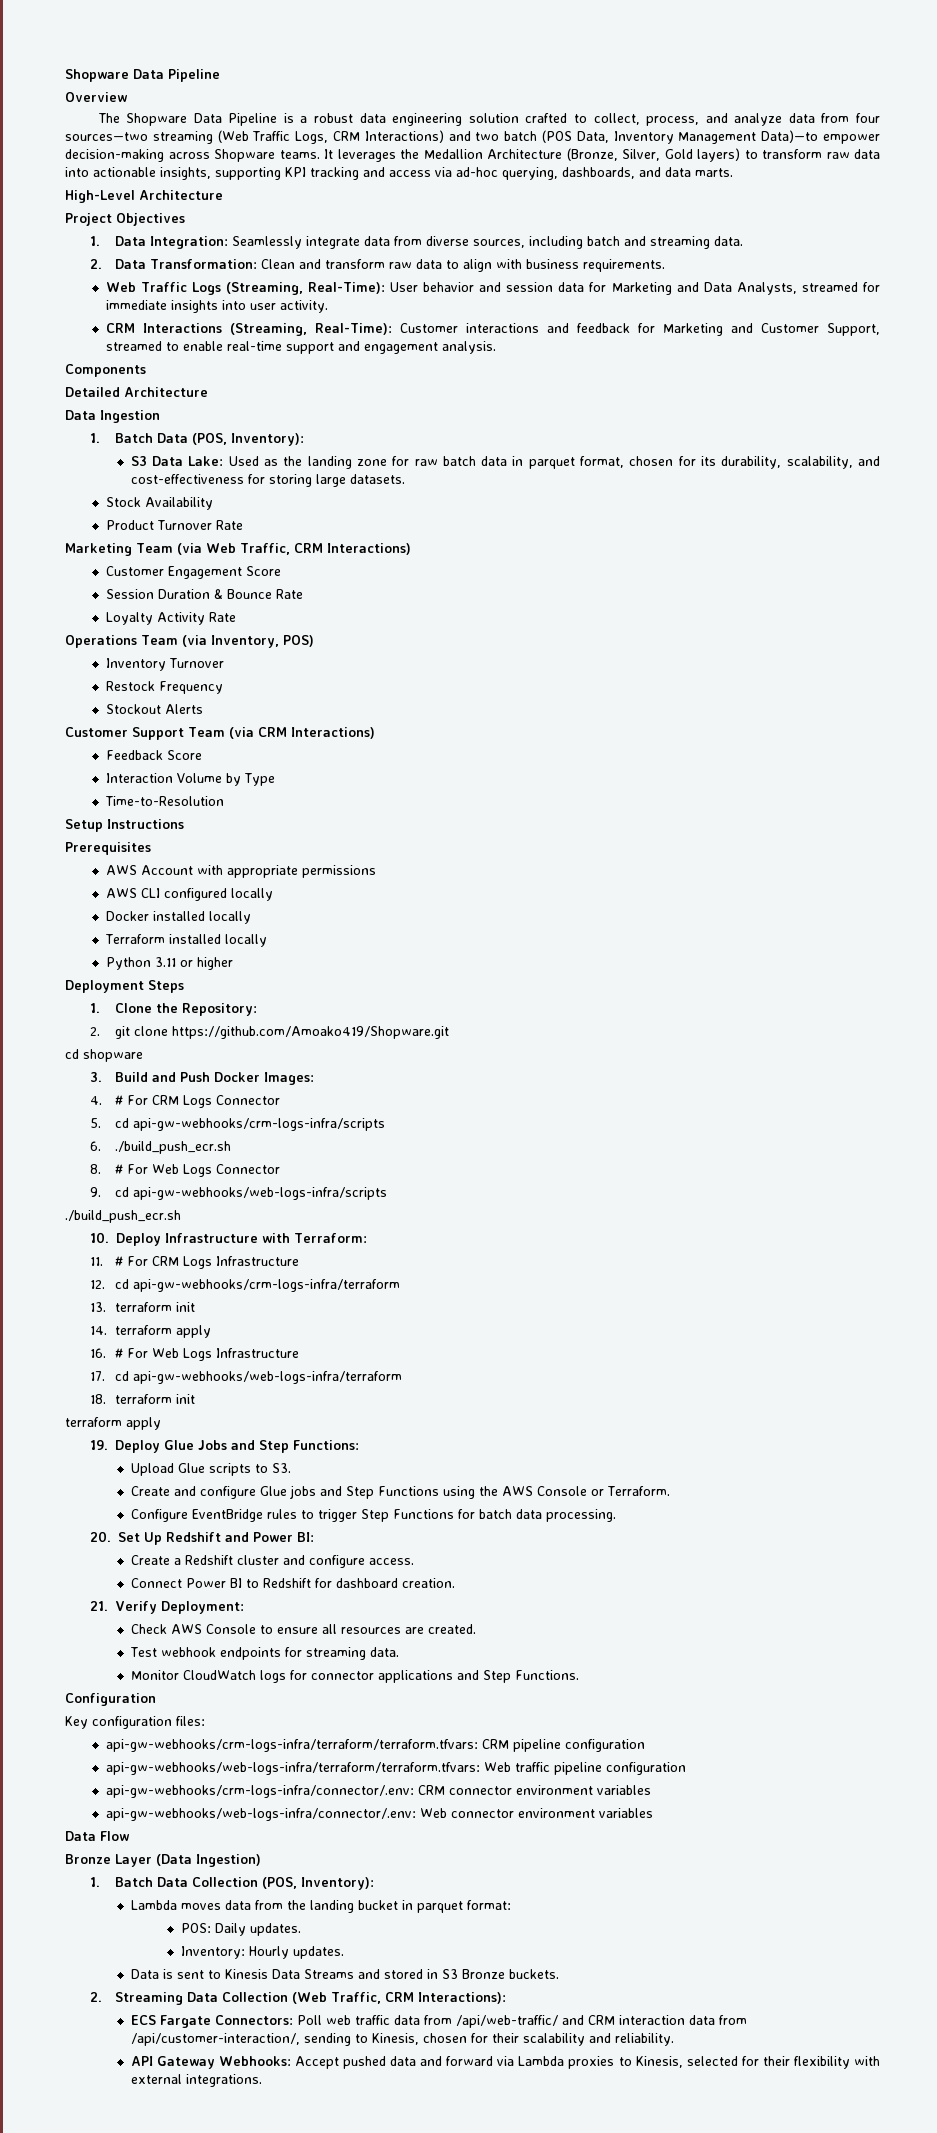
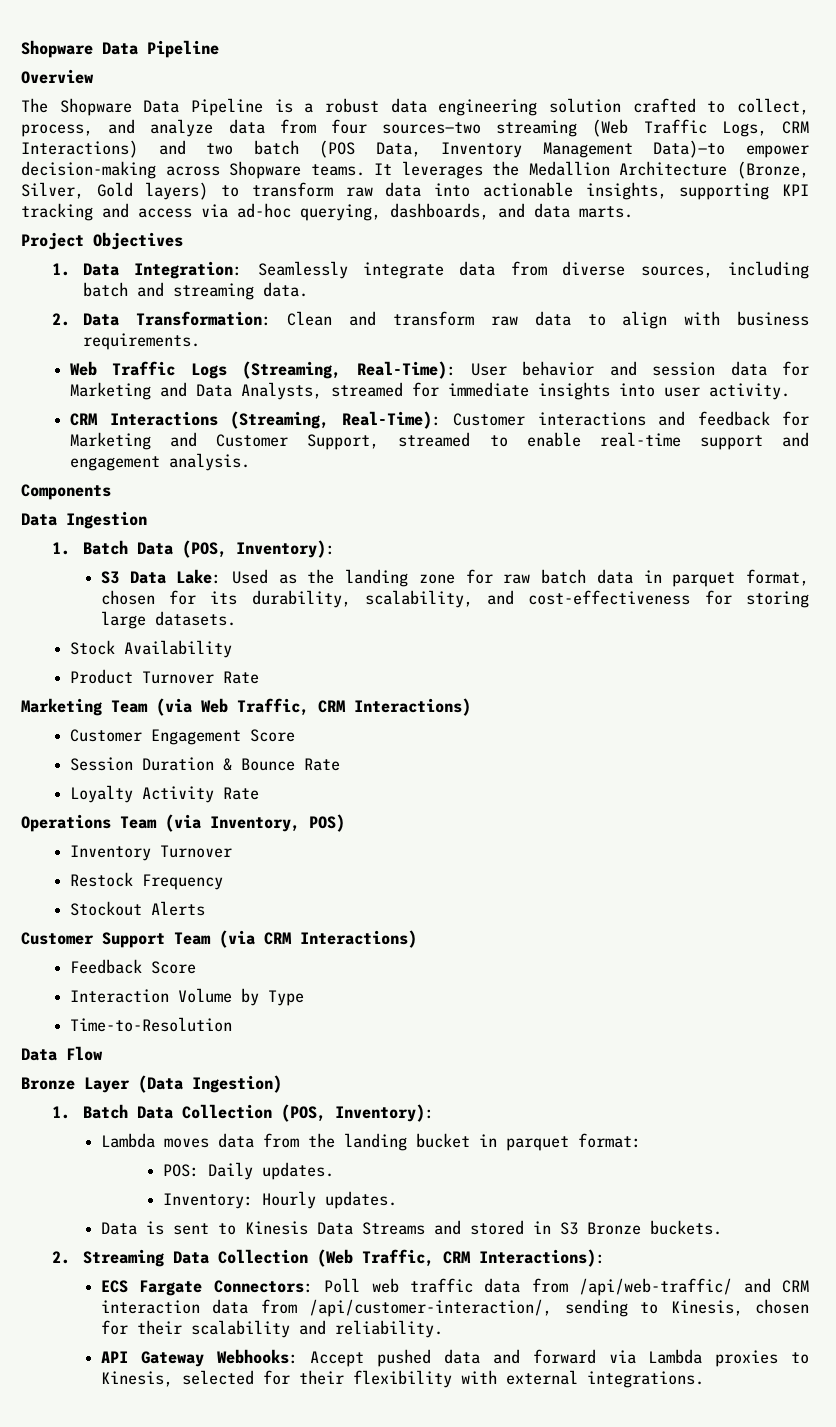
- High-Level Architecture
- Detailed Architecture
- Setup Instructions
- Prerequisites
- AWS Account with appropriate permissions
- AWS CLI configured locally
- Docker installed locally
- Terraform installed locally
- Python 3.11 or higher
- Deployment Steps
- 1. Clone the Repository:
- 2. git clone https://github.com/Amoako419/Shopware.git
- cd shopware
- 3. Build and Push Docker Images:
- 4. # For CRM Logs Connector
- 5. cd api-gw-webhooks/crm-logs-infra/scripts
- 6. ./build_push_ecr.sh
- 8. # For Web Logs Connector
- 9. cd api-gw-webhooks/web-logs-infra/scripts
- ./build_push_ecr.sh
- 10. Deploy Infrastructure with Terraform:
- 11. # For CRM Logs Infrastructure
- 12. cd api-gw-webhooks/crm-logs-infra/terraform
- 13. terraform init
- 14. terraform apply
- 16. # For Web Logs Infrastructure
- 17. cd api-gw-webhooks/web-logs-infra/terraform
- 18. terraform init
- terraform apply
- 19. Deploy Glue Jobs and Step Functions:
- Upload Glue scripts to S3.
- Create and configure Glue jobs and Step Functions using the AWS Console or Terraform.
- Configure EventBridge rules to trigger Step Functions for batch data processing.
- 20. Set Up Redshift and Power BI:
- Create a Redshift cluster and configure access.
- Connect Power BI to Redshift for dashboard creation.
- 21. Verify Deployment:
- Check AWS Console to ensure all resources are created.
- Test webhook endpoints for streaming data.
- Monitor CloudWatch logs for connector applications and Step Functions.
- Configuration
- Key configuration files:
- api-gw-webhooks/crm-logs-infra/terraform/terraform.tfvars: CRM pipeline configuration
- api-gw-webhooks/web-logs-infra/terraform/terraform.tfvars: Web traffic pipeline configuration
- api-gw-webhooks/crm-logs-infra/connector/.env: CRM connector environment variables
- api-gw-webhooks/web-logs-infra/connector/.env: Web connector environment variables

